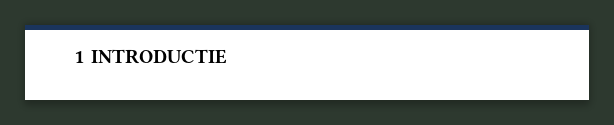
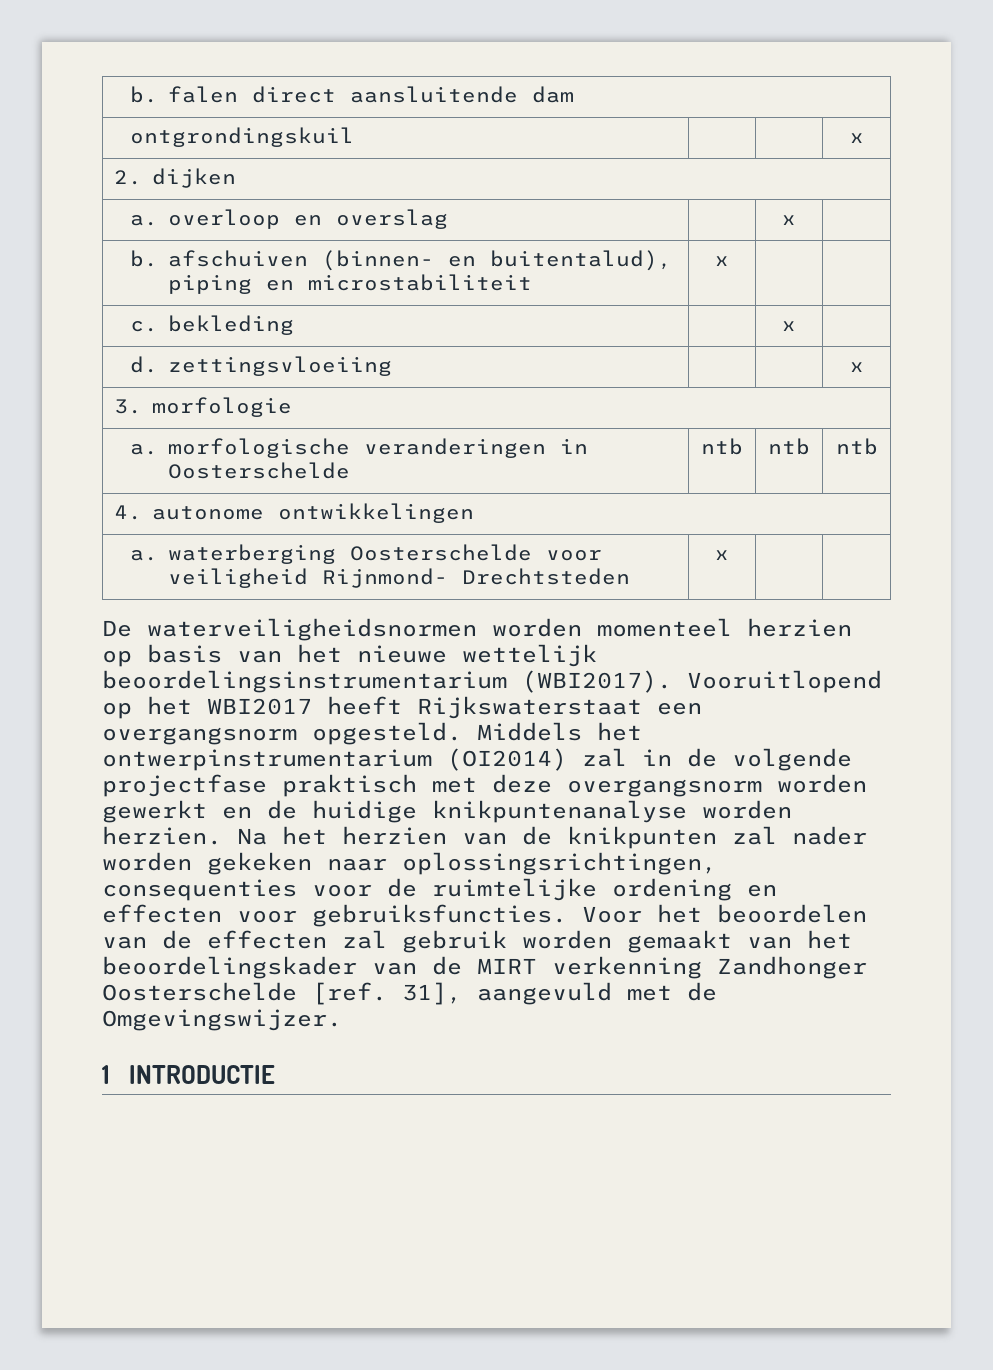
+ b. falen direct aansluitende dam
+ ontgrondingskuil | | | x
+ 2. dijken
+ a. overloop en overslag | | x |
+ b. afschuiven (binnen- en buitentalud), piping en microstabiliteit | x | |
+ c. bekleding | | x |
+ d. zettingsvloeiing | | | x
+ 3. morfologie
+ a. morfologische veranderingen in Oosterschelde | ntb | ntb | ntb
+ 4. autonome ontwikkelingen
+ a. waterberging Oosterschelde voor veiligheid Rijnmond- Drechtsteden | x | |
+ De waterveiligheidsnormen worden momenteel herzien op basis van het nieuwe wettelijk beoordelingsinstrumentarium (WBI2017). Vooruitlopend op het WBI2017 heeft Rijkswaterstaat een overgangsnorm opgesteld. Middels het ontwerpinstrumentarium (OI2014) zal in de volgende projectfase praktisch met deze overgangsnorm worden gewerkt en de huidige knikpuntenanalyse worden herzien. Na het herzien van de knikpunten zal nader worden gekeken naar oplossingsrichtingen, consequenties voor de ruimtelijke ordening en effecten voor gebruiksfuncties. Voor het beoordelen van de effecten zal gebruik worden gemaakt van het beoordelingskader van de MIRT verkenning Zandhonger Oosterschelde [ref. 31], aangevuld met de Omgevingswijzer.

